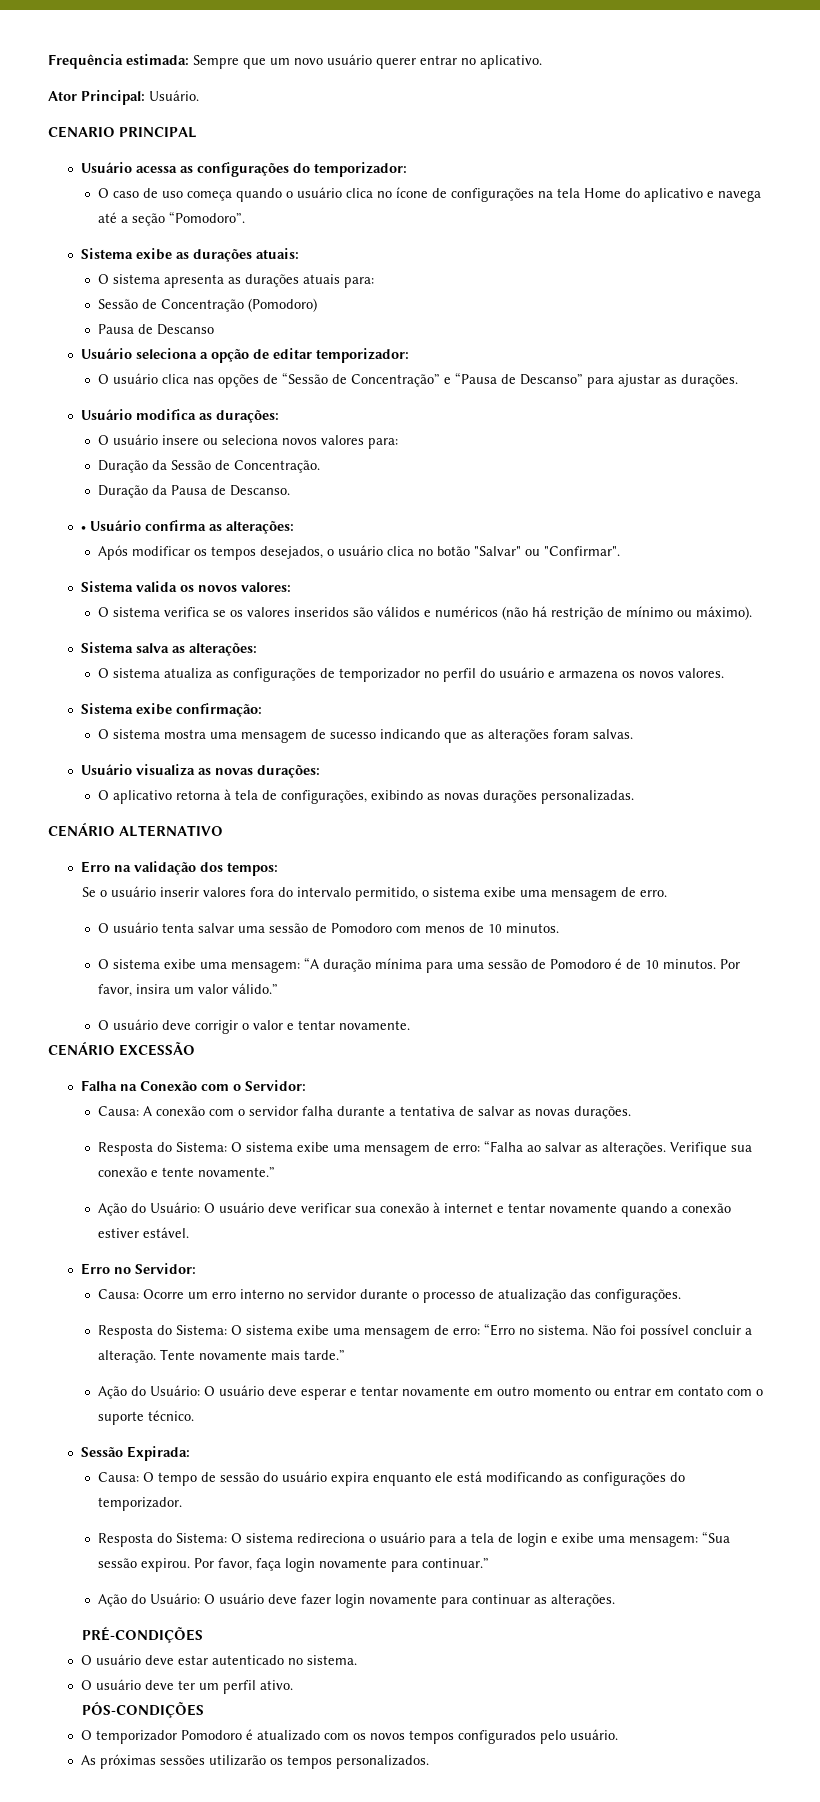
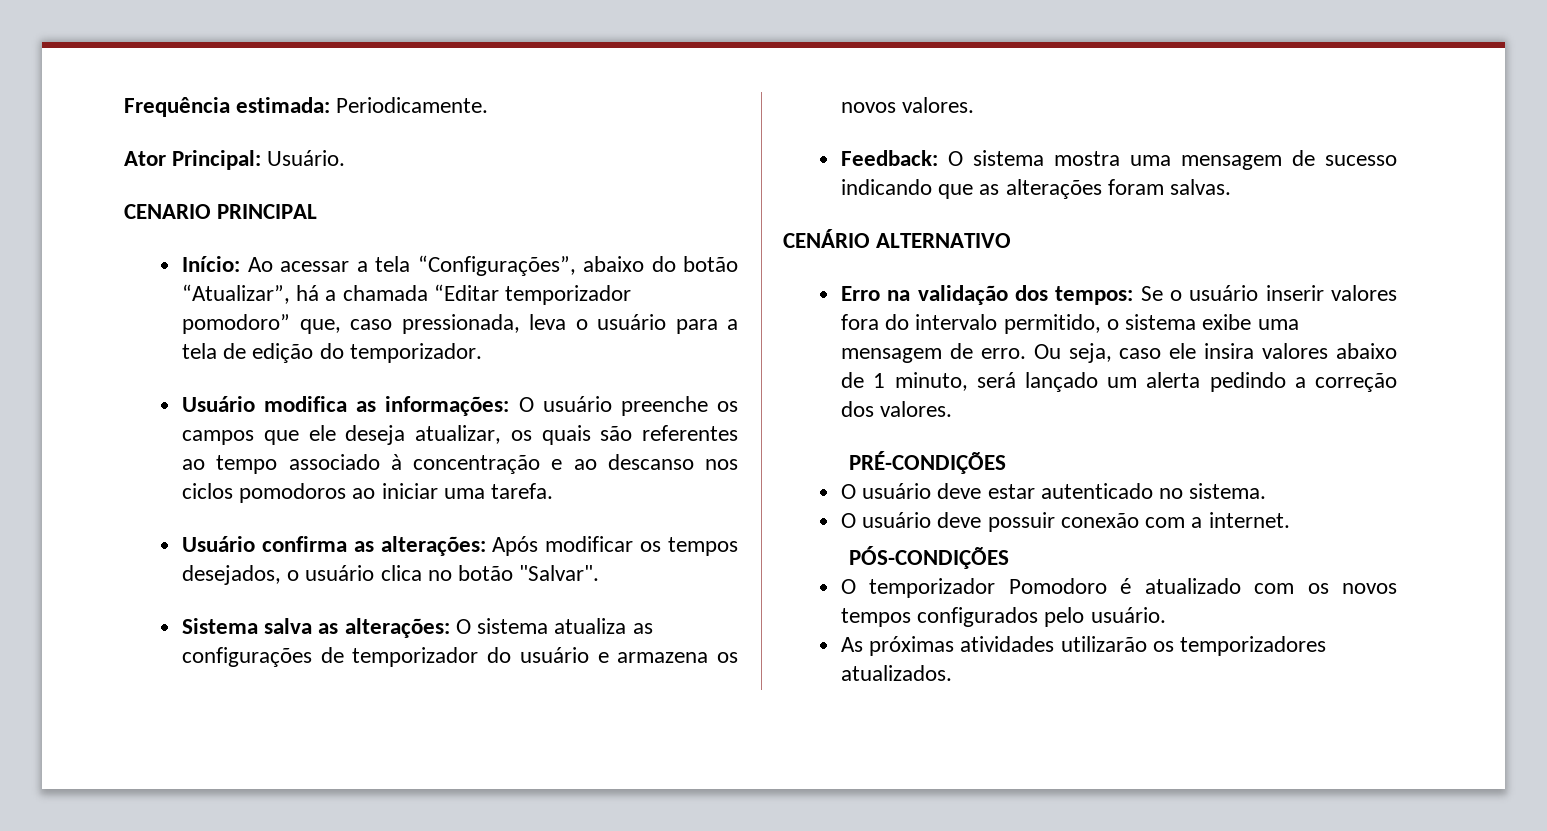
- Frequência estimada: Sempre que um novo usuário querer entrar no aplicativo.
+ Frequência estimada: Periodicamente.
- Usuário acessa as configurações do temporizador:
- O caso de uso começa quando o usuário clica no ícone de configurações na tela Home do aplicativo e navega até a seção “Pomodoro”.
- Sistema exibe as durações atuais:
- O sistema apresenta as durações atuais para:
- Sessão de Concentração (Pomodoro)
- Pausa de Descanso
- Usuário seleciona a opção de editar temporizador:
- O usuário clica nas opções de “Sessão de Concentração” e “Pausa de Descanso” para ajustar as durações.
+ Início: Ao acessar a tela “Configurações”, abaixo do botão “Atualizar”, há a chamada “Editar temporizador pomodoro” que, caso pressionada, leva o usuário para a tela de edição do temporizador.
- Usuário modifica as durações:
- O usuário insere ou seleciona novos valores para:
- Duração da Sessão de Concentração.
- Duração da Pausa de Descanso.
- • Usuário confirma as alterações:
- Após modificar os tempos desejados, o usuário clica no botão "Salvar" ou "Confirmar".
- Sistema valida os novos valores:
- O sistema verifica se os valores inseridos são válidos e numéricos (não há restrição de mínimo ou máximo).
+ Usuário modifica as informações: O usuário preenche os campos que ele deseja atualizar, os quais são referentes ao tempo associado à concentração e ao descanso nos ciclos pomodoros ao iniciar uma tarefa.
+ Usuário confirma as alterações: Após modificar os tempos desejados, o usuário clica no botão "Salvar".
- Sistema salva as alterações:
- O sistema atualiza as configurações de temporizador no perfil do usuário e armazena os novos valores.
+ Sistema salva as alterações: O sistema atualiza as configurações de temporizador do usuário e armazena os novos valores.
- Sistema exibe confirmação:
- O sistema mostra uma mensagem de sucesso indicando que as alterações foram salvas.
+ Feedback: O sistema mostra uma mensagem de sucesso indicando que as alterações foram salvas.
- Usuário visualiza as novas durações:
- O aplicativo retorna à tela de configurações, exibindo as novas durações personalizadas.
- Erro na validação dos tempos:
- Se o usuário inserir valores fora do intervalo permitido, o sistema exibe uma mensagem de erro.
- O usuário tenta salvar uma sessão de Pomodoro com menos de 10 minutos.
- O sistema exibe uma mensagem: “A duração mínima para uma sessão de Pomodoro é de 10 minutos. Por favor, insira um valor válido.”
- O usuário deve corrigir o valor e tentar novamente.
- CENÁRIO EXCESSÃO
- Falha na Conexão com o Servidor:
- Causa: A conexão com o servidor falha durante a tentativa de salvar as novas durações.
- Resposta do Sistema: O sistema exibe uma mensagem de erro: “Falha ao salvar as alterações. Verifique sua conexão e tente novamente.”
- Ação do Usuário: O usuário deve verificar sua conexão à internet e tentar novamente quando a conexão estiver estável.
- Erro no Servidor:
- Causa: Ocorre um erro interno no servidor durante o processo de atualização das configurações.
- Resposta do Sistema: O sistema exibe uma mensagem de erro: “Erro no sistema. Não foi possível concluir a alteração. Tente novamente mais tarde.”
- Ação do Usuário: O usuário deve esperar e tentar novamente em outro momento ou entrar em contato com o suporte técnico.
- Sessão Expirada:
- Causa: O tempo de sessão do usuário expira enquanto ele está modificando as configurações do temporizador.
- Resposta do Sistema: O sistema redireciona o usuário para a tela de login e exibe uma mensagem: “Sua sessão expirou. Por favor, faça login novamente para continuar.”
- Ação do Usuário: O usuário deve fazer login novamente para continuar as alterações.
+ Erro na validação dos tempos: Se o usuário inserir valores fora do intervalo permitido, o sistema exibe uma mensagem de erro. Ou seja, caso ele insira valores abaixo de 1 minuto, será lançado um alerta pedindo a correção dos valores.
- O usuário deve ter um perfil ativo.
+ O usuário deve possuir conexão com a internet.
- As próximas sessões utilizarão os tempos personalizados.
+ As próximas atividades utilizarão os temporizadores atualizados.

